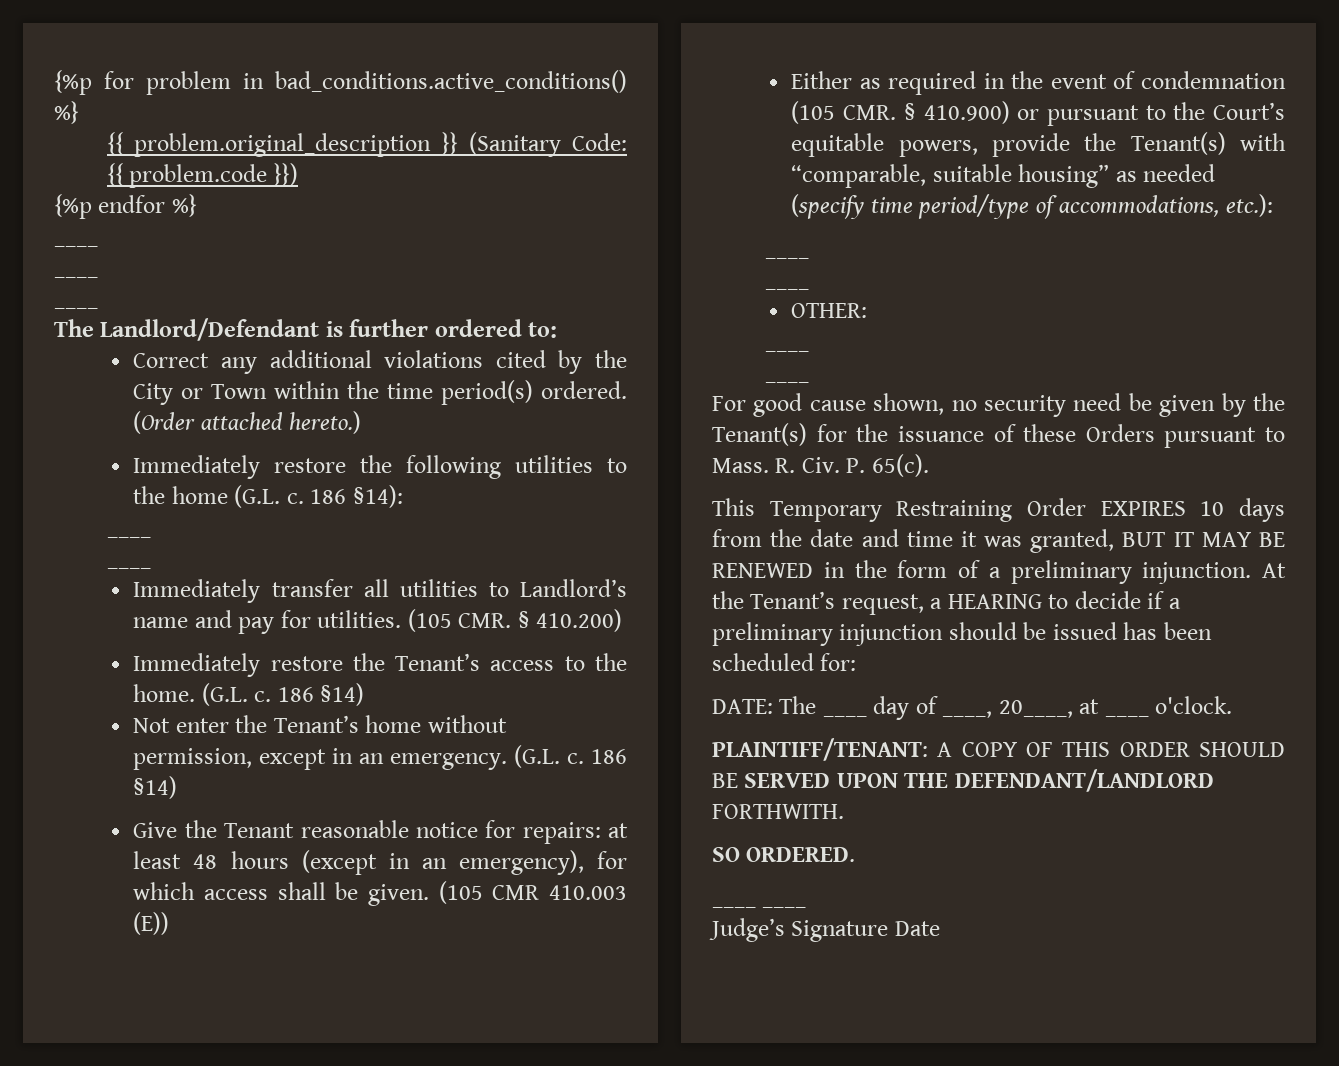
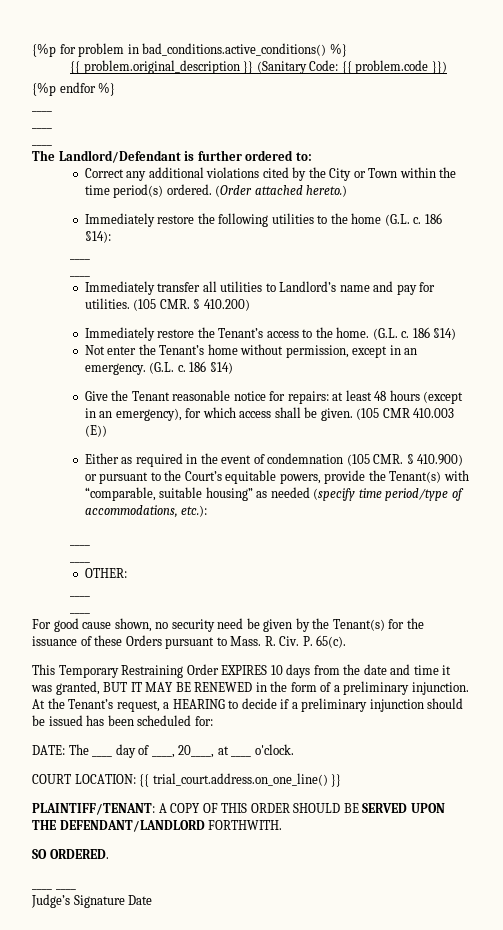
+ COURT LOCATION: {{ trial_court.address.on_one_line() }}

